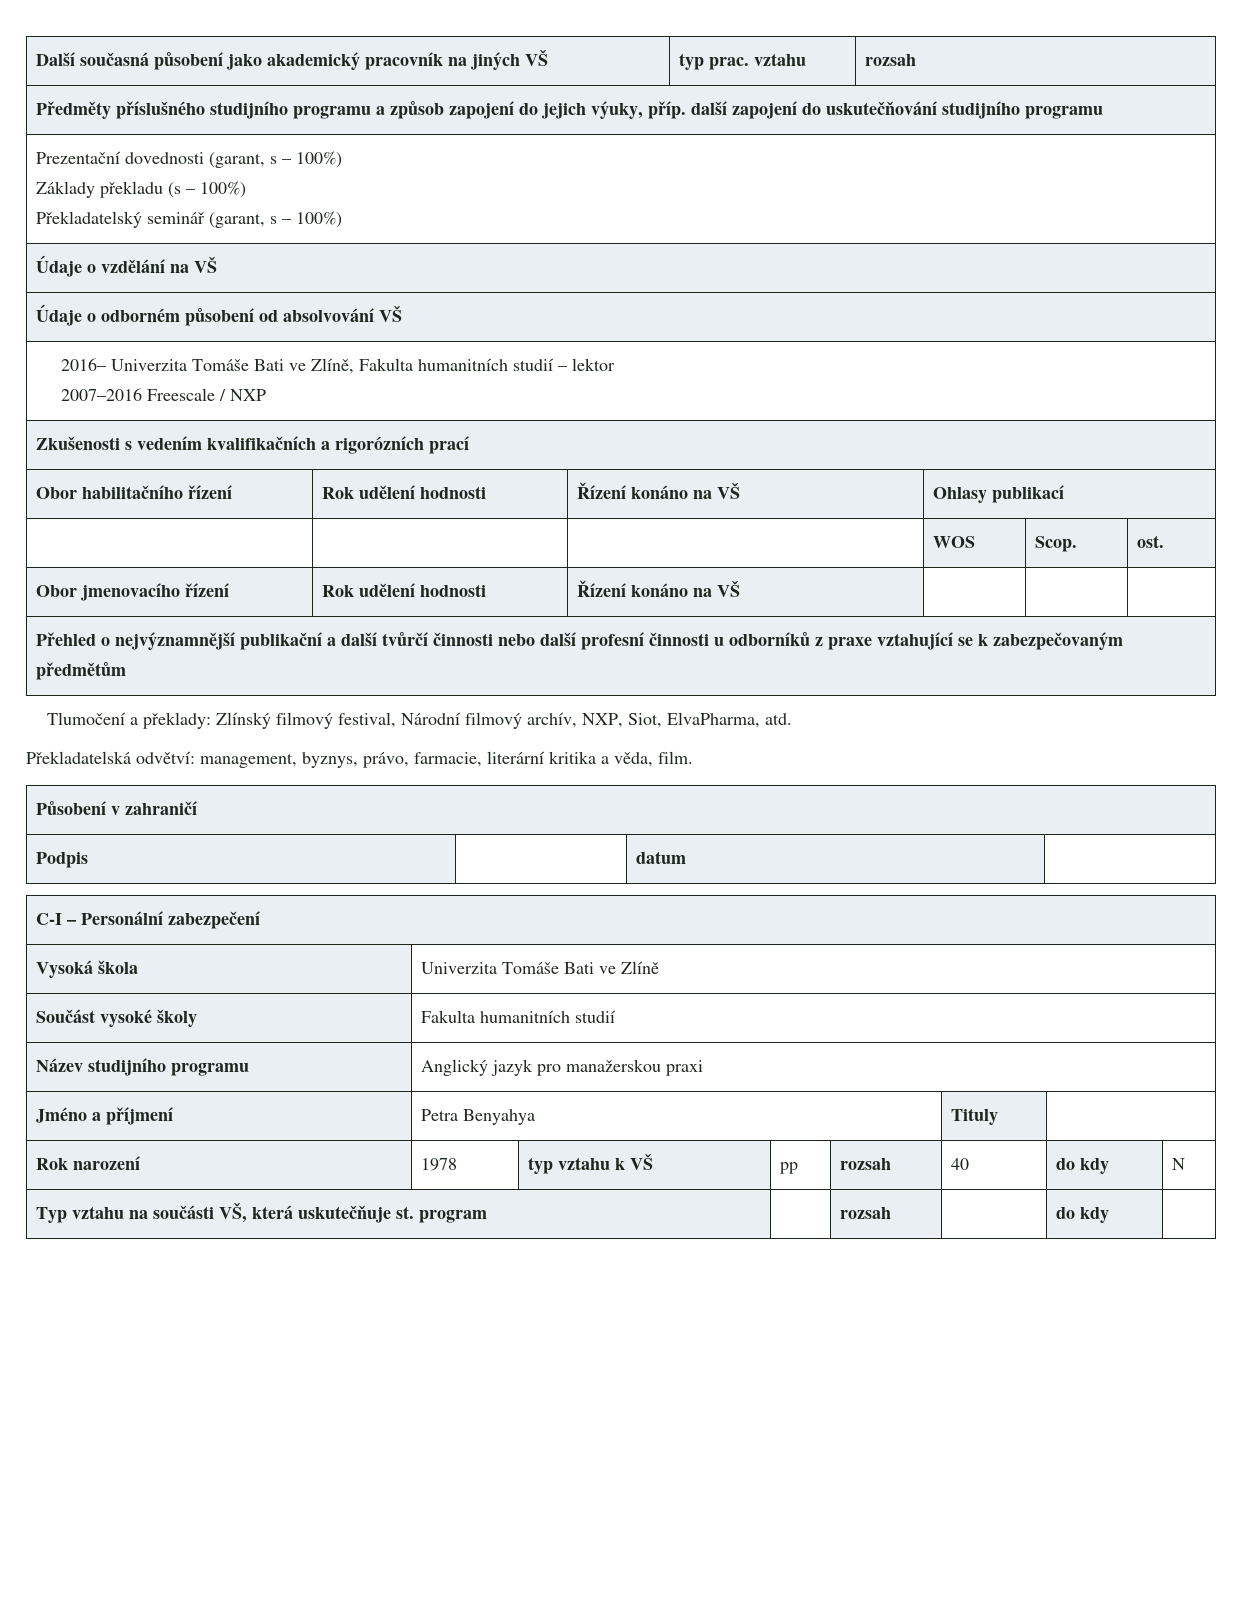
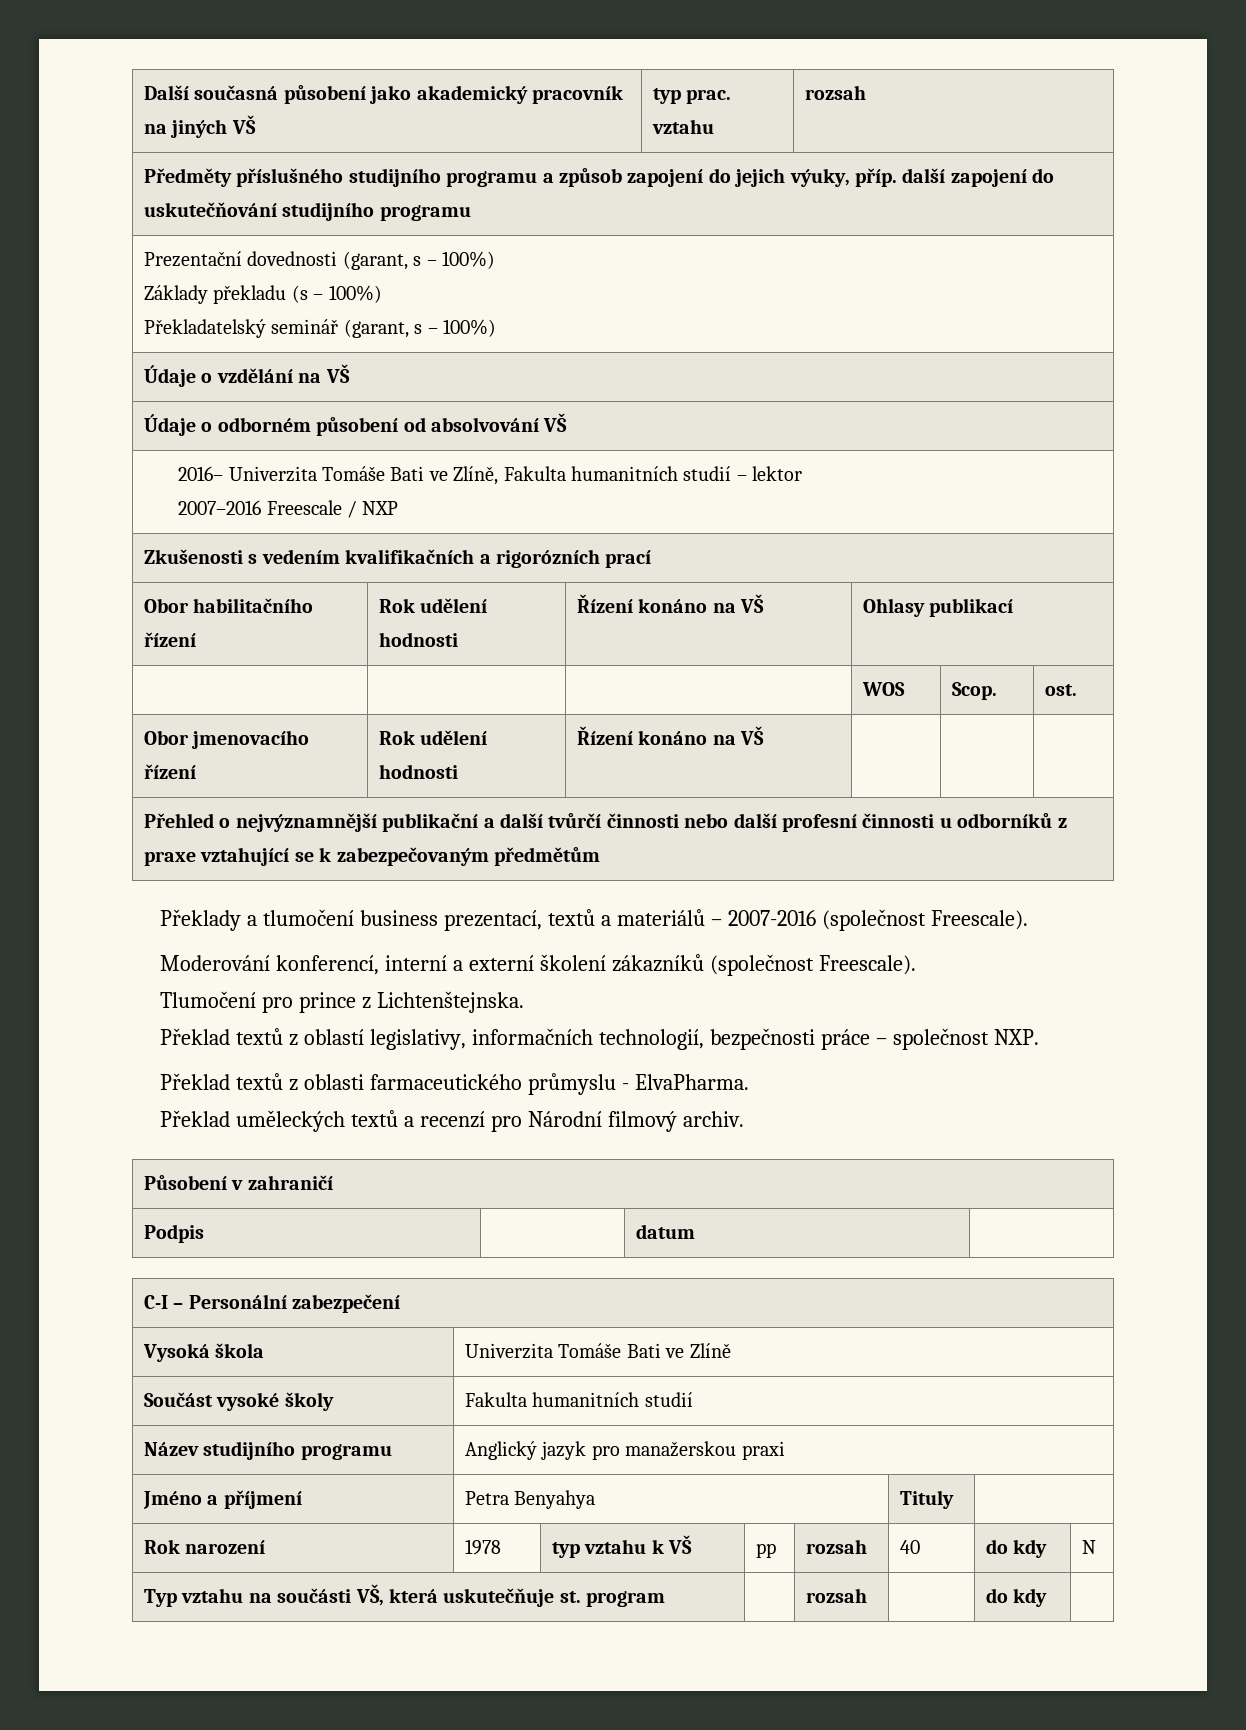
- Tlumočení a překlady: Zlínský filmový festival, Národní filmový archív, NXP, Siot, ElvaPharma, atd.
- Překladatelská odvětví: management, byznys, právo, farmacie, literární kritika a věda, film.
+ Překlady a tlumočení business prezentací, textů a materiálů – 2007-2016 (společnost Freescale).
+ Moderování konferencí, interní a externí školení zákazníků (společnost Freescale).
+ Tlumočení pro prince z Lichtenštejnska.
+ Překlad textů z oblastí legislativy, informačních technologií, bezpečnosti práce – společnost NXP.
+ Překlad textů z oblasti farmaceutického průmyslu - ElvaPharma.
+ Překlad uměleckých textů a recenzí pro Národní filmový archiv.

